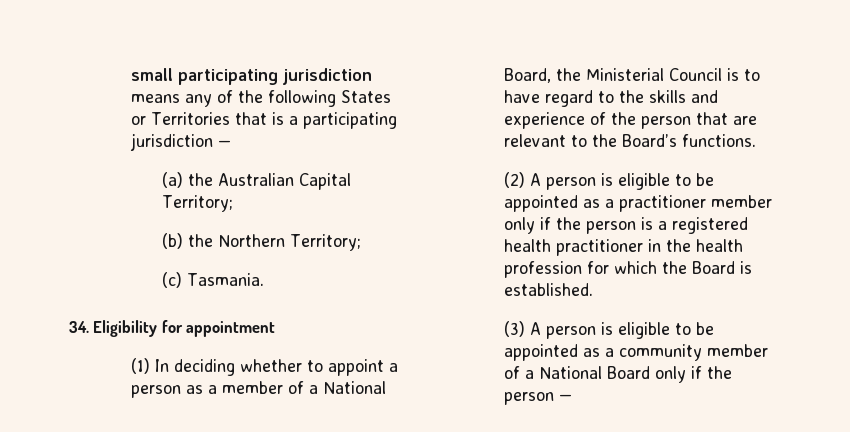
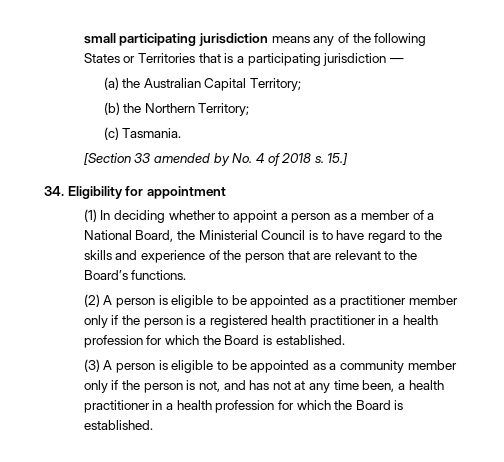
+ [Section 33 amended by No. 4 of 2018 s. 15.]
- (2) A person is eligible to be appointed as a practitioner member only if the person is a registered health practitioner in the health profession for which the Board is established.
+ (2) A person is eligible to be appointed as a practitioner member only if the person is a registered health practitioner in a health profession for which the Board is established.
- (3) A person is eligible to be appointed as a community member of a National Board only if the person —
+ (3) A person is eligible to be appointed as a community member only if the person is not, and has not at any time been, a health practitioner in a health profession for which the Board is established.

